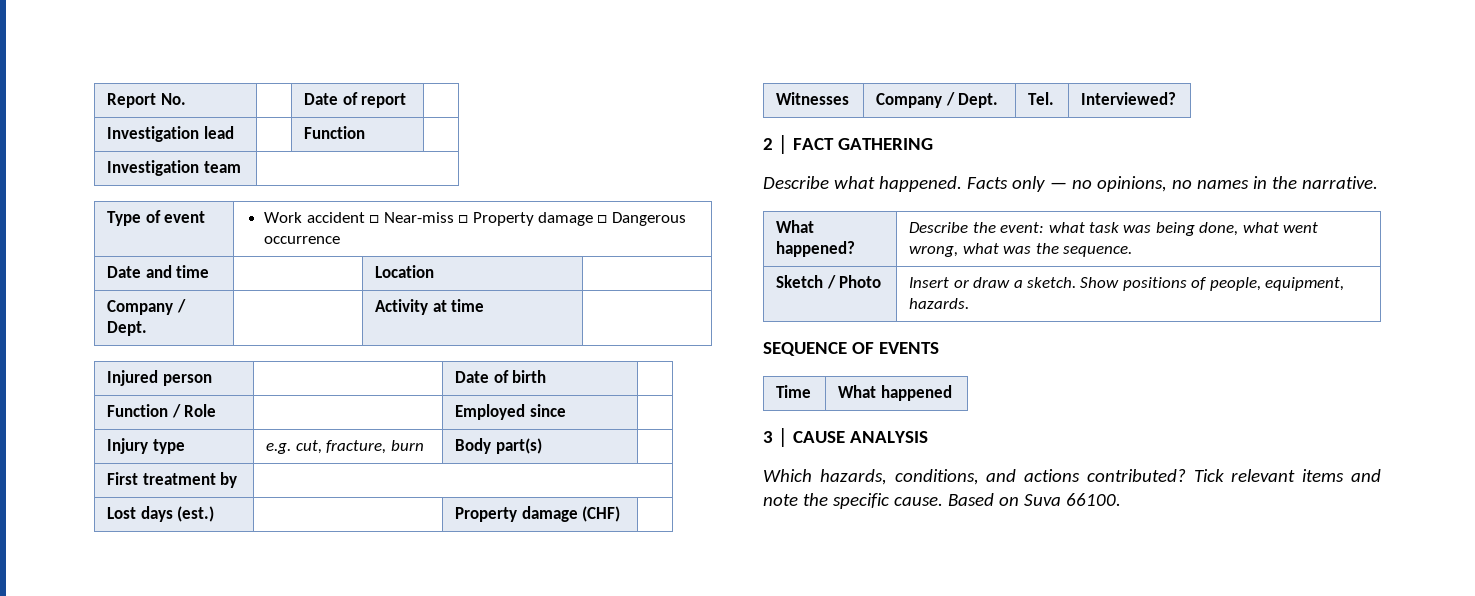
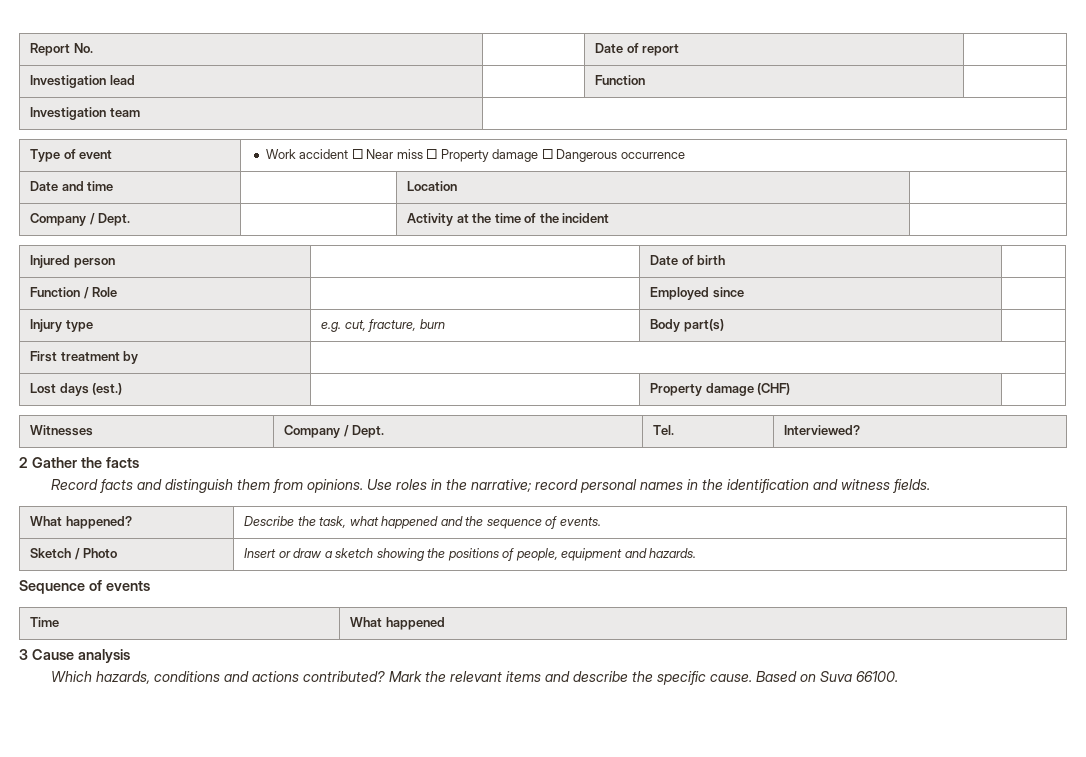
- Type of event | Work accident □ Near-miss □ Property damage □ Dangerous occurrence
+ Type of event | Work accident □ Near miss □ Property damage □ Dangerous occurrence
- Company / Dept. | | Activity at time |
+ Company / Dept. | | Activity at the time of the incident |
- 2 │ FACT GATHERING
- Describe what happened. Facts only — no opinions, no names in the narrative.
- What happened? | Describe the event: what task was being done, what went wrong, what was the sequence.
+ 2 Gather the facts
+ Record facts and distinguish them from opinions. Use roles in the narrative; record personal names in the identification and witness fields.
+ What happened? | Describe the task, what happened and the sequence of events.
- Sketch / Photo | Insert or draw a sketch. Show positions of people, equipment, hazards.
+ Sketch / Photo | Insert or draw a sketch showing the positions of people, equipment and hazards.
- SEQUENCE OF EVENTS
+ Sequence of events
- 3 │ CAUSE ANALYSIS
+ 3 Cause analysis
- Which hazards, conditions, and actions contributed?
+ Which hazards, conditions and actions contributed?
- Tick relevant items and note the specific cause.
+ Mark the relevant items and describe the specific cause.

